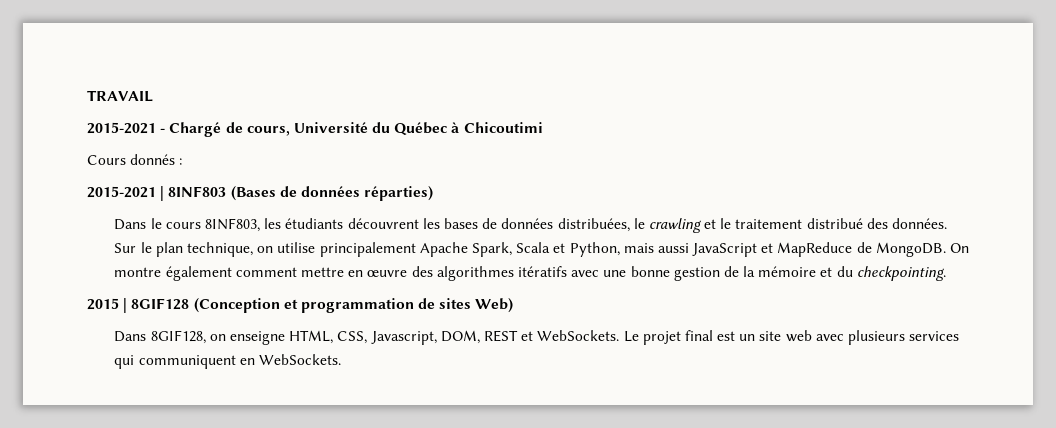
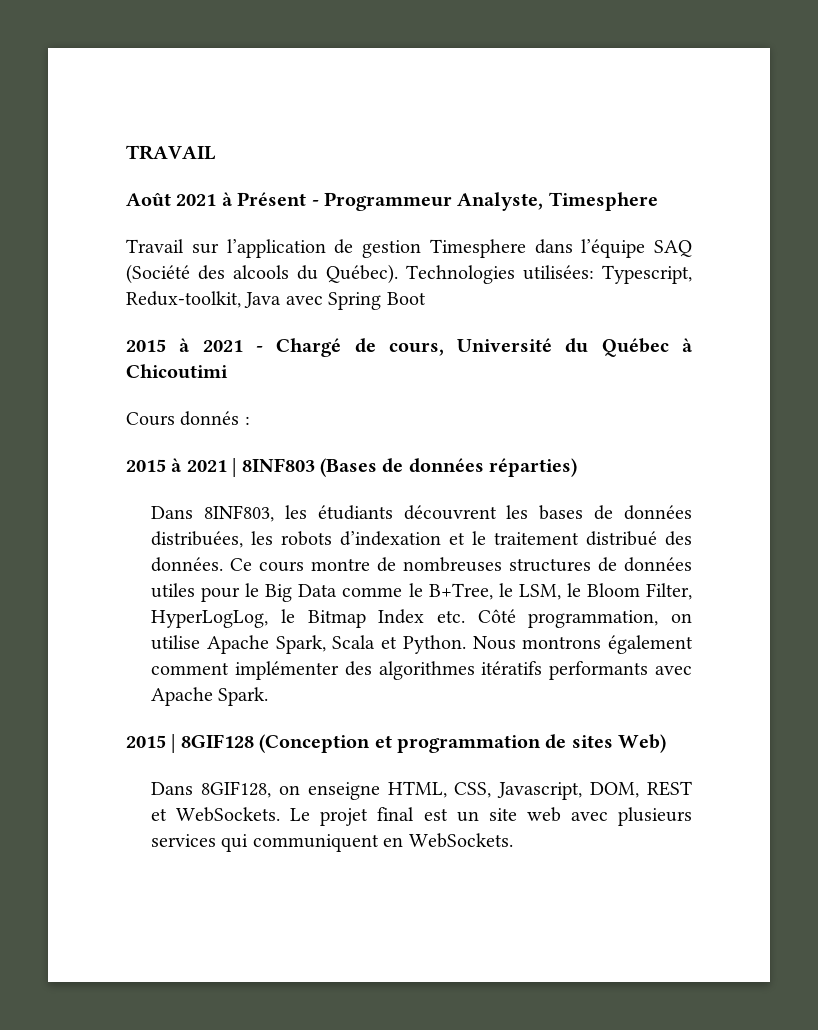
- 2015-2021 - Chargé de cours, Université du Québec à Chicoutimi
+ Août 2021 à Présent - Programmeur Analyste, Timesphere
+ Travail sur l’application de gestion Timesphere dans l’équipe SAQ (Société des alcools du Québec). Technologies utilisées: Typescript, Redux-toolkit, Java avec Spring Boot
+ 2015 à 2021 - Chargé de cours, Université du Québec à Chicoutimi
- 2015-2021 | 8INF803 (Bases de données réparties)
+ 2015 à 2021 | 8INF803 (Bases de données réparties)
- Dans le cours 8INF803, les étudiants découvrent les bases de données distribuées, le crawling et le traitement distribué des données.
+ Dans 8INF803, les étudiants découvrent les bases de données distribuées, les robots d’indexation et le traitement distribué des données.
- Sur le plan technique, on utilise principalement Apache Spark, Scala et Python, mais aussi JavaScript et MapReduce de MongoDB. On montre également comment mettre en œuvre des algorithmes itératifs avec une bonne gestion de la mémoire et du checkpointing.
+ Ce cours montre de nombreuses structures de données utiles pour le Big Data comme le B+Tree, le LSM, le Bloom Filter, HyperLogLog, le Bitmap Index etc. Côté programmation, on utilise Apache Spark, Scala et Python. Nous montrons également comment implémenter des algorithmes itératifs performants avec Apache Spark.

